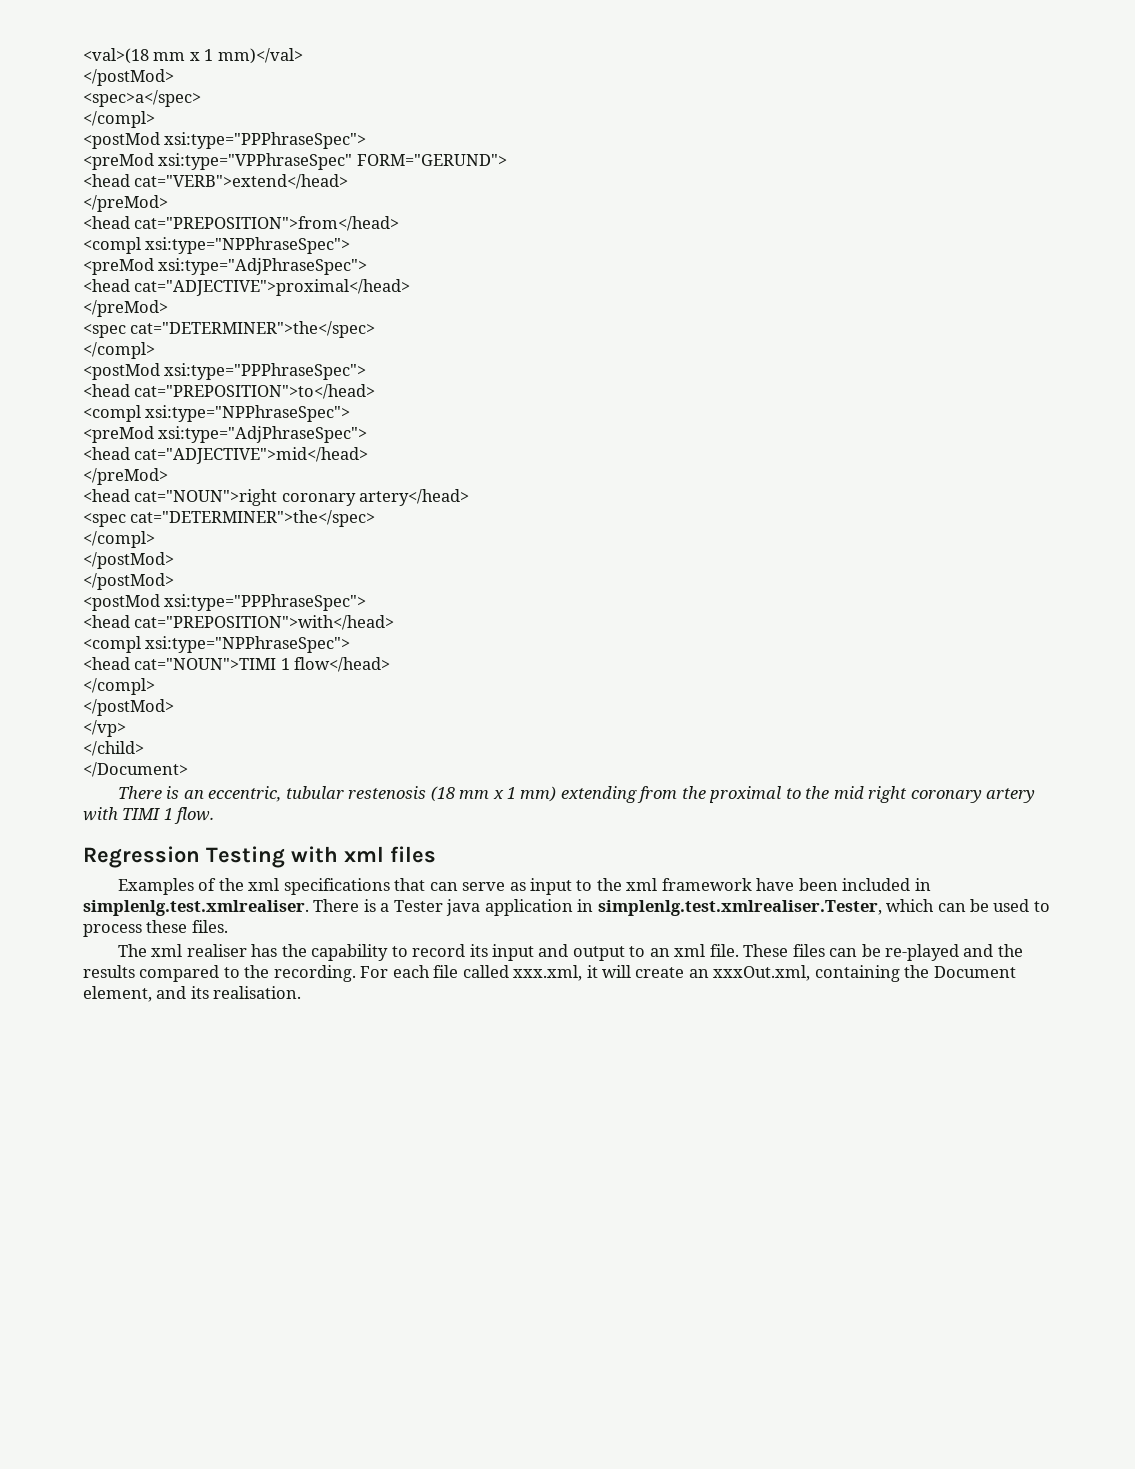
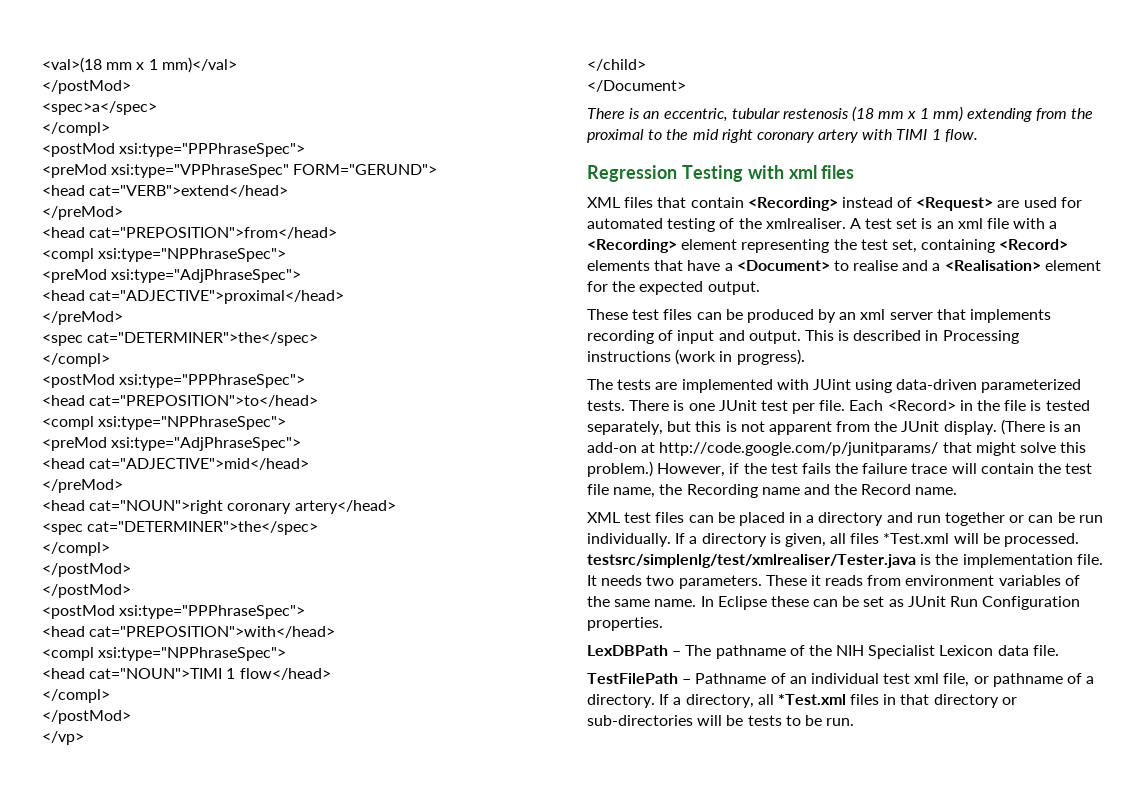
- Examples of the xml specifications that can serve as input to the xml framework have been included in simplenlg.test.xmlrealiser. There is a Tester java application in simplenlg.test.xmlrealiser.Tester, which can be used to process these files.
- The xml realiser has the capability to record its input and output to an xml file. These files can be re-played and the results compared to the recording. For each file called xxx.xml, it will create an xxxOut.xml, containing the Document element, and its realisation.
+ XML files that contain <Recording> instead of <Request> are used for automated testing of the xmlrealiser. A test set is an xml file with a <Recording> element representing the test set, containing <Record> elements that have a <Document> to realise and a <Realisation> element for the expected output.
+ These test files can be produced by an xml server that implements recording of input and output. This is described in Processing instructions (work in progress).
+ The tests are implemented with JUint using data-driven parameterized tests. There is one JUnit test per file. Each <Record> in the file is tested separately, but this is not apparent from the JUnit display. (There is an add-on at http://code.google.com/p/junitparams/ that might solve this problem.) However, if the test fails the failure trace will contain the test file name, the Recording name and the Record name.
+ XML test files can be placed in a directory and run together or can be run individually. If a directory is given, all files *Test.xml will be processed. testsrc/simplenlg/test/xmlrealiser/Tester.java is the implementation file. It needs two parameters. These it reads from environment variables of the same name. In Eclipse these can be set as JUnit Run Configuration properties.
+ LexDBPath – The pathname of the NIH Specialist Lexicon data file.
+ TestFilePath – Pathname of an individual test xml file, or pathname of a directory. If a directory, all *Test.xml files in that directory or sub-directories will be tests to be run.

